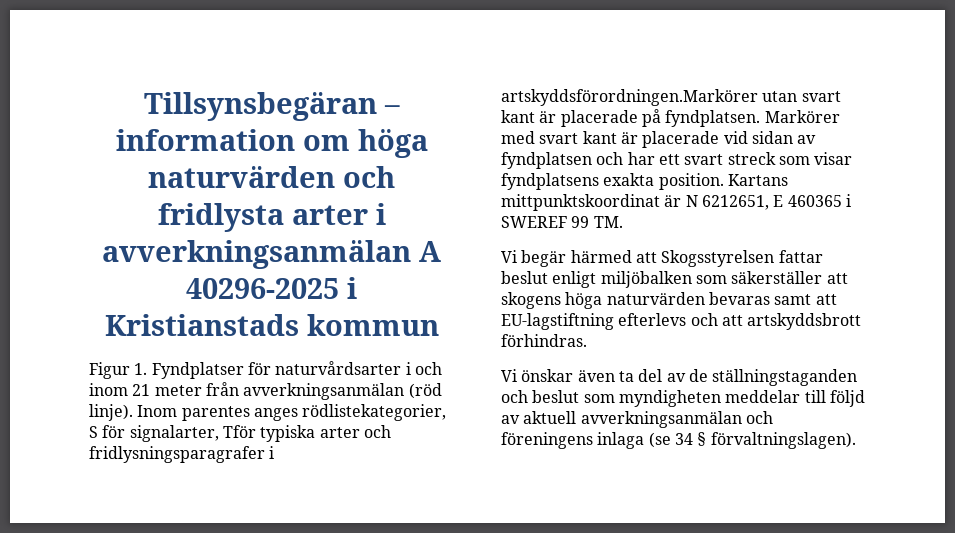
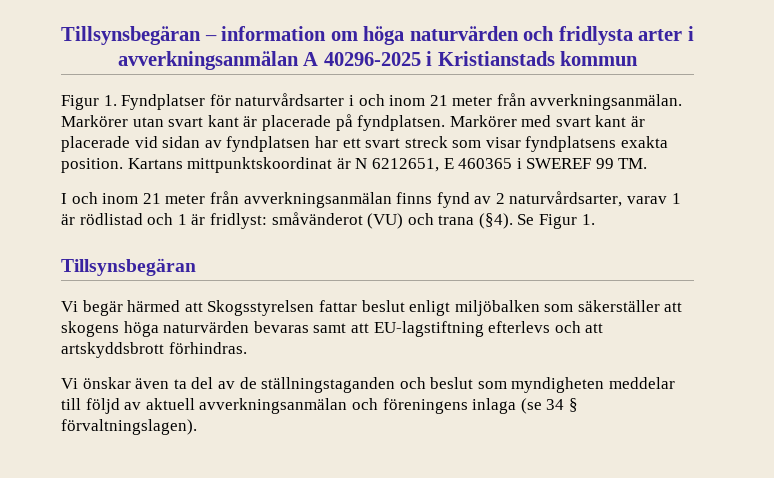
- Figur 1. Fyndplatser för naturvårdsarter i och inom 21 meter från avverkningsanmälan (röd linje). Inom parentes anges rödlistekategorier, S för signalarter, Tför typiska arter och fridlysningsparagrafer i artskyddsförordningen.Markörer utan svart kant är placerade på fyndplatsen.
+ Figur 1. Fyndplatser för naturvårdsarter i och inom 21 meter från avverkningsanmälan. Markörer utan svart kant är placerade på fyndplatsen.
- Markörer med svart kant är placerade vid sidan av fyndplatsen och har ett svart streck som visar fyndplatsens exakta position.
+ Markörer med svart kant är placerade vid sidan av fyndplatsen har ett svart streck som visar fyndplatsens exakta position.
+ I och inom 21 meter från avverkningsanmälan finns fynd av 2 naturvårdsarter, varav 1 är rödlistad och 1 är fridlyst: småvänderot (VU) och trana (§4). Se Figur 1.
+ Tillsynsbegäran

